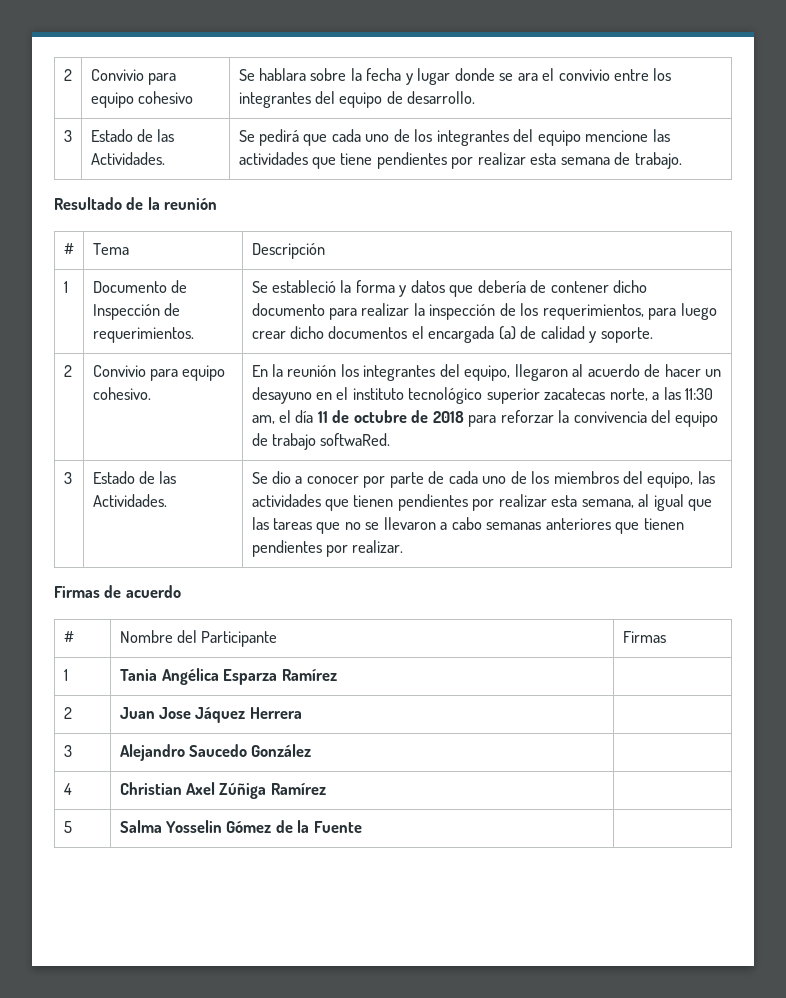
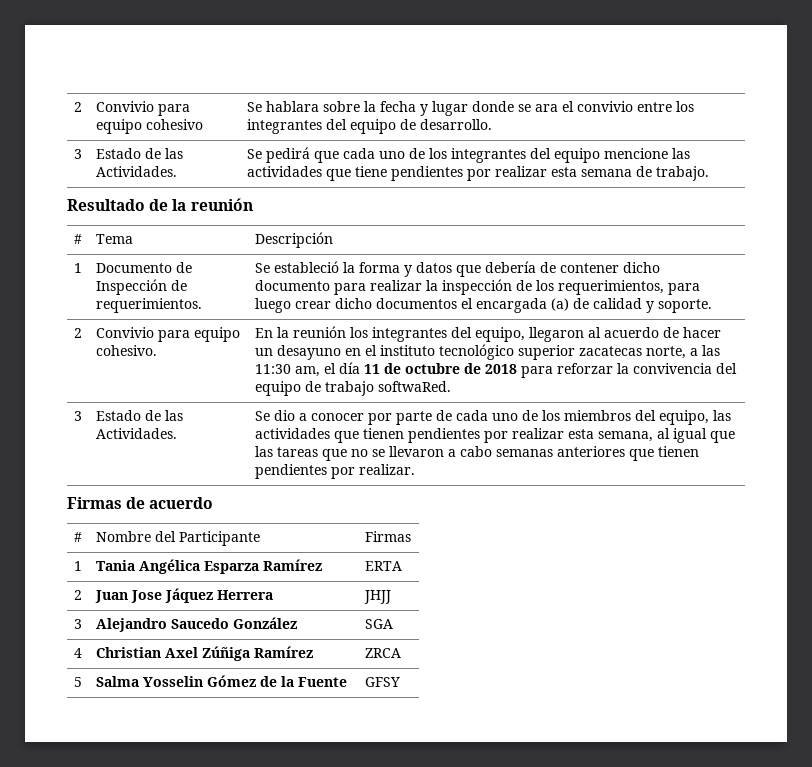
- 1 | Tania Angélica Esparza Ramírez |
+ 1 | Tania Angélica Esparza Ramírez | ERTA
- 2 | Juan Jose Jáquez Herrera |
+ 2 | Juan Jose Jáquez Herrera | JHJJ
- 3 | Alejandro Saucedo González |
+ 3 | Alejandro Saucedo González | SGA
- 4 | Christian Axel Zúñiga Ramírez |
+ 4 | Christian Axel Zúñiga Ramírez | ZRCA
- 5 | Salma Yosselin Gómez de la Fuente |
+ 5 | Salma Yosselin Gómez de la Fuente | GFSY

